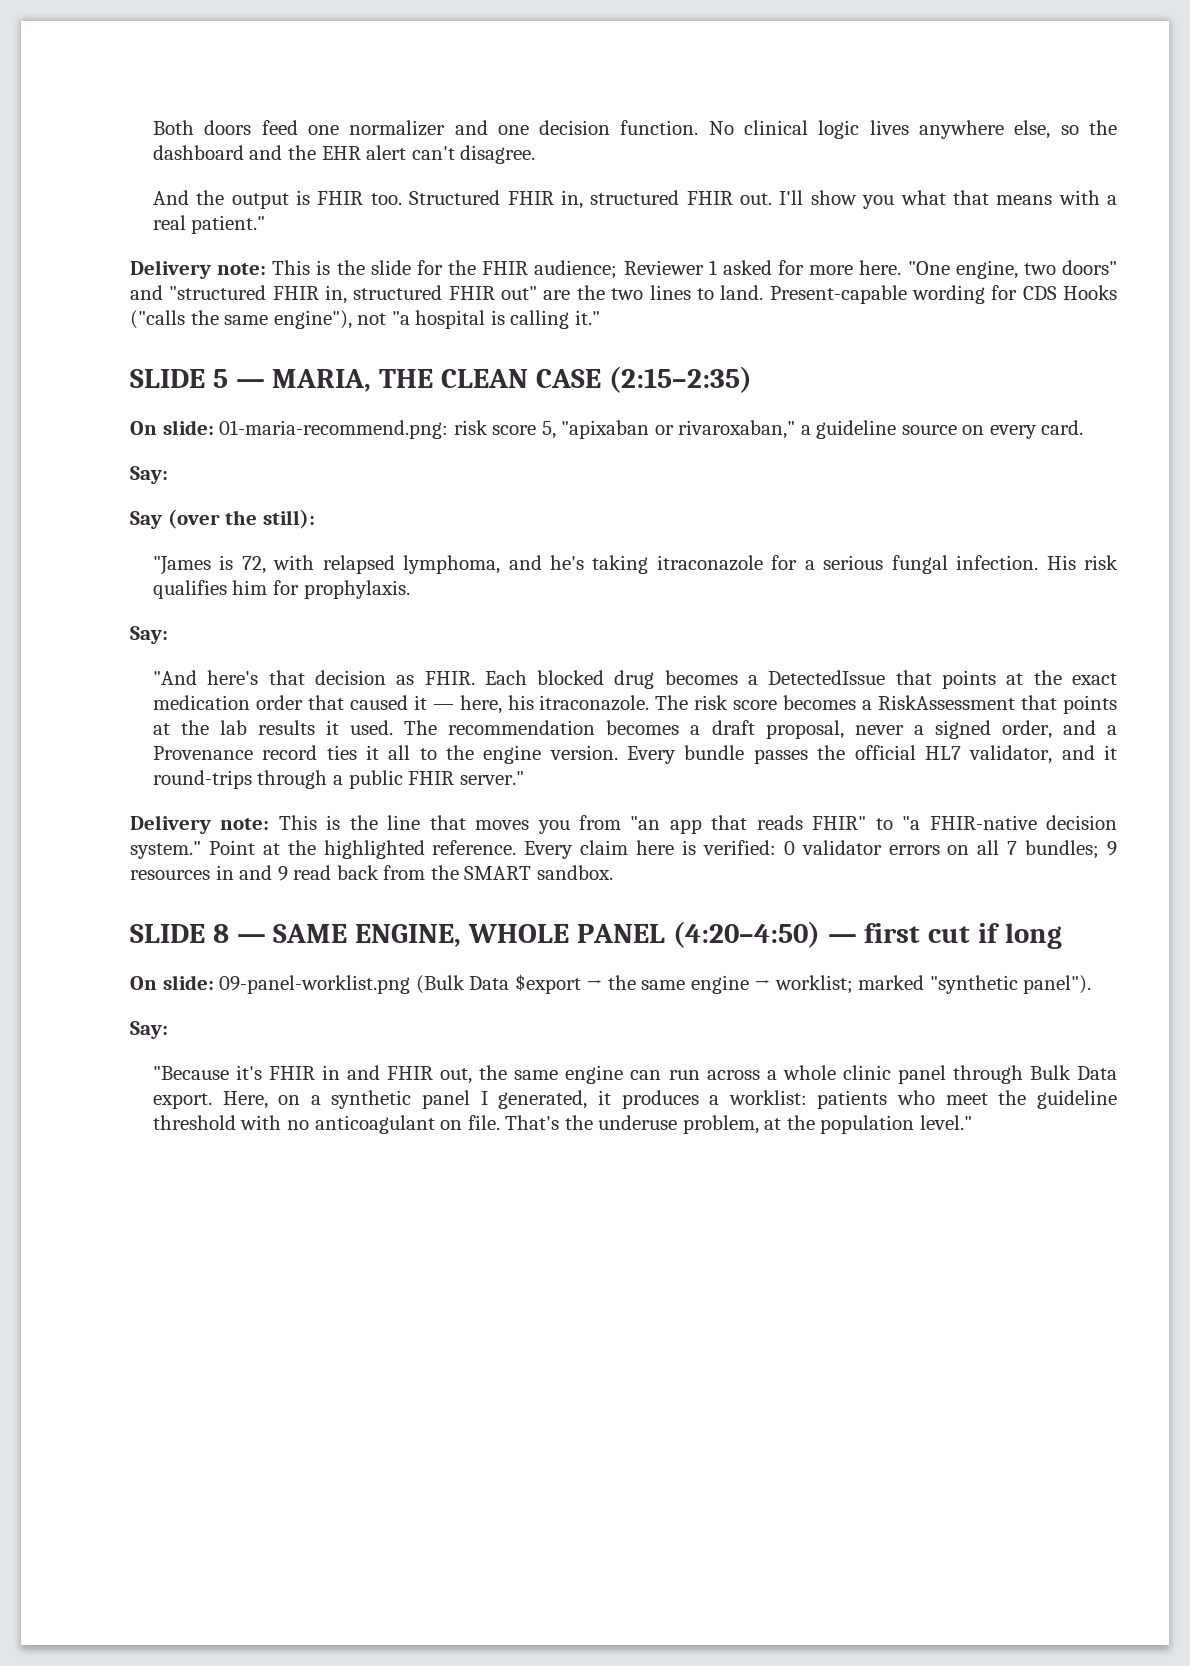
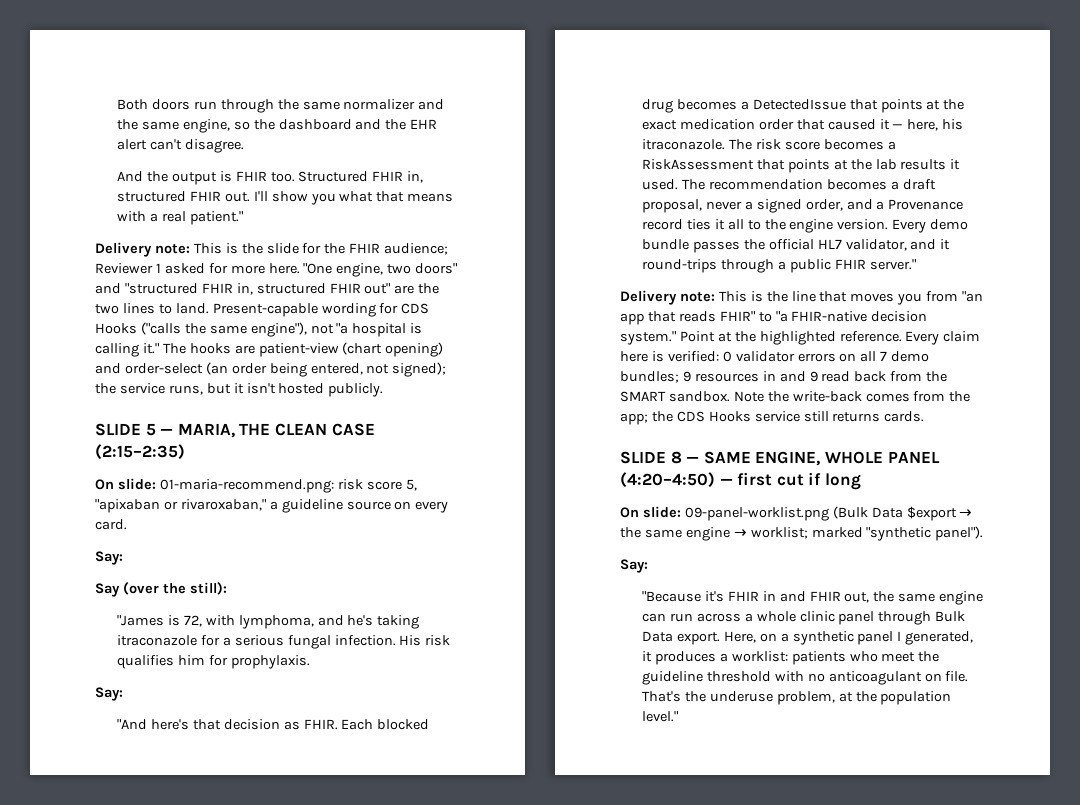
- Both doors feed one normalizer and one decision function. No clinical logic lives anywhere else, so the dashboard and the EHR alert can't disagree.
+ Both doors run through the same normalizer and the same engine, so the dashboard and the EHR alert can't disagree.
+ The hooks are patient-view (chart opening) and order-select (an order being entered, not signed); the service runs, but it isn't hosted publicly.
- "James is 72, with relapsed lymphoma, and he's taking itraconazole for a serious fungal infection.
+ "James is 72, with lymphoma, and he's taking itraconazole for a serious fungal infection.
- Every bundle passes the official HL7 validator, and it round-trips through a public FHIR server."
+ Every demo bundle passes the official HL7 validator, and it round-trips through a public FHIR server."
- Every claim here is verified: 0 validator errors on all 7 bundles; 9 resources in and 9 read back from the SMART sandbox.
+ Every claim here is verified: 0 validator errors on all 7 demo bundles; 9 resources in and 9 read back from the SMART sandbox. Note the write-back comes from the app; the CDS Hooks service still returns cards.

